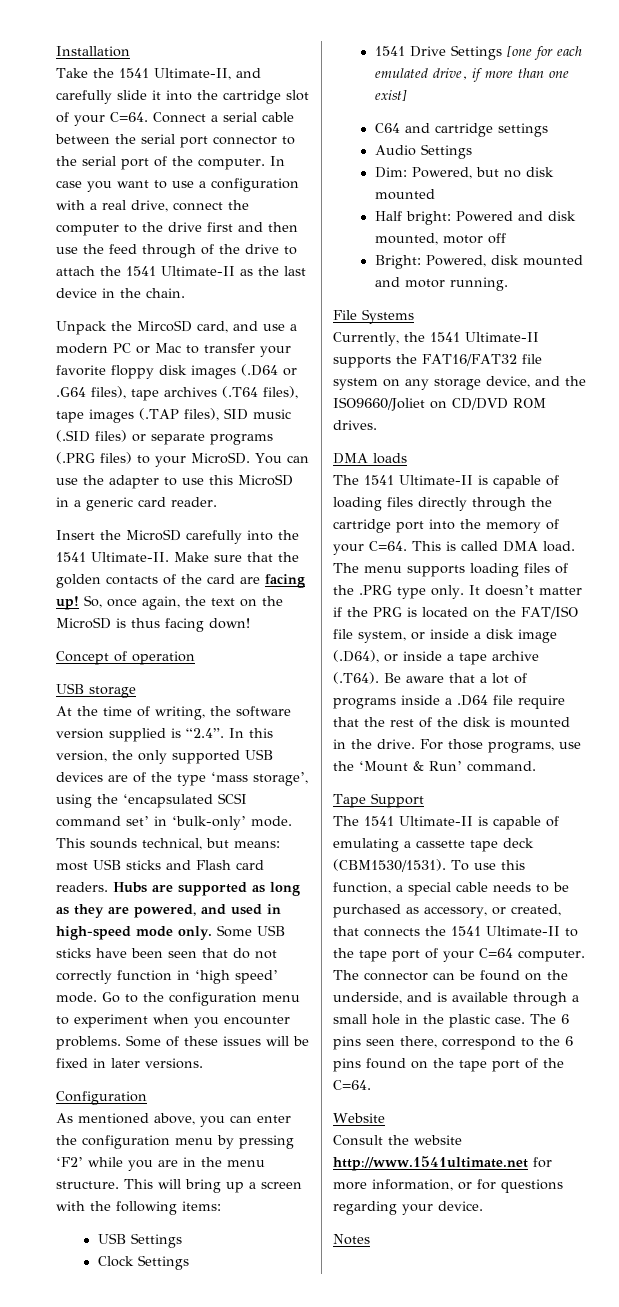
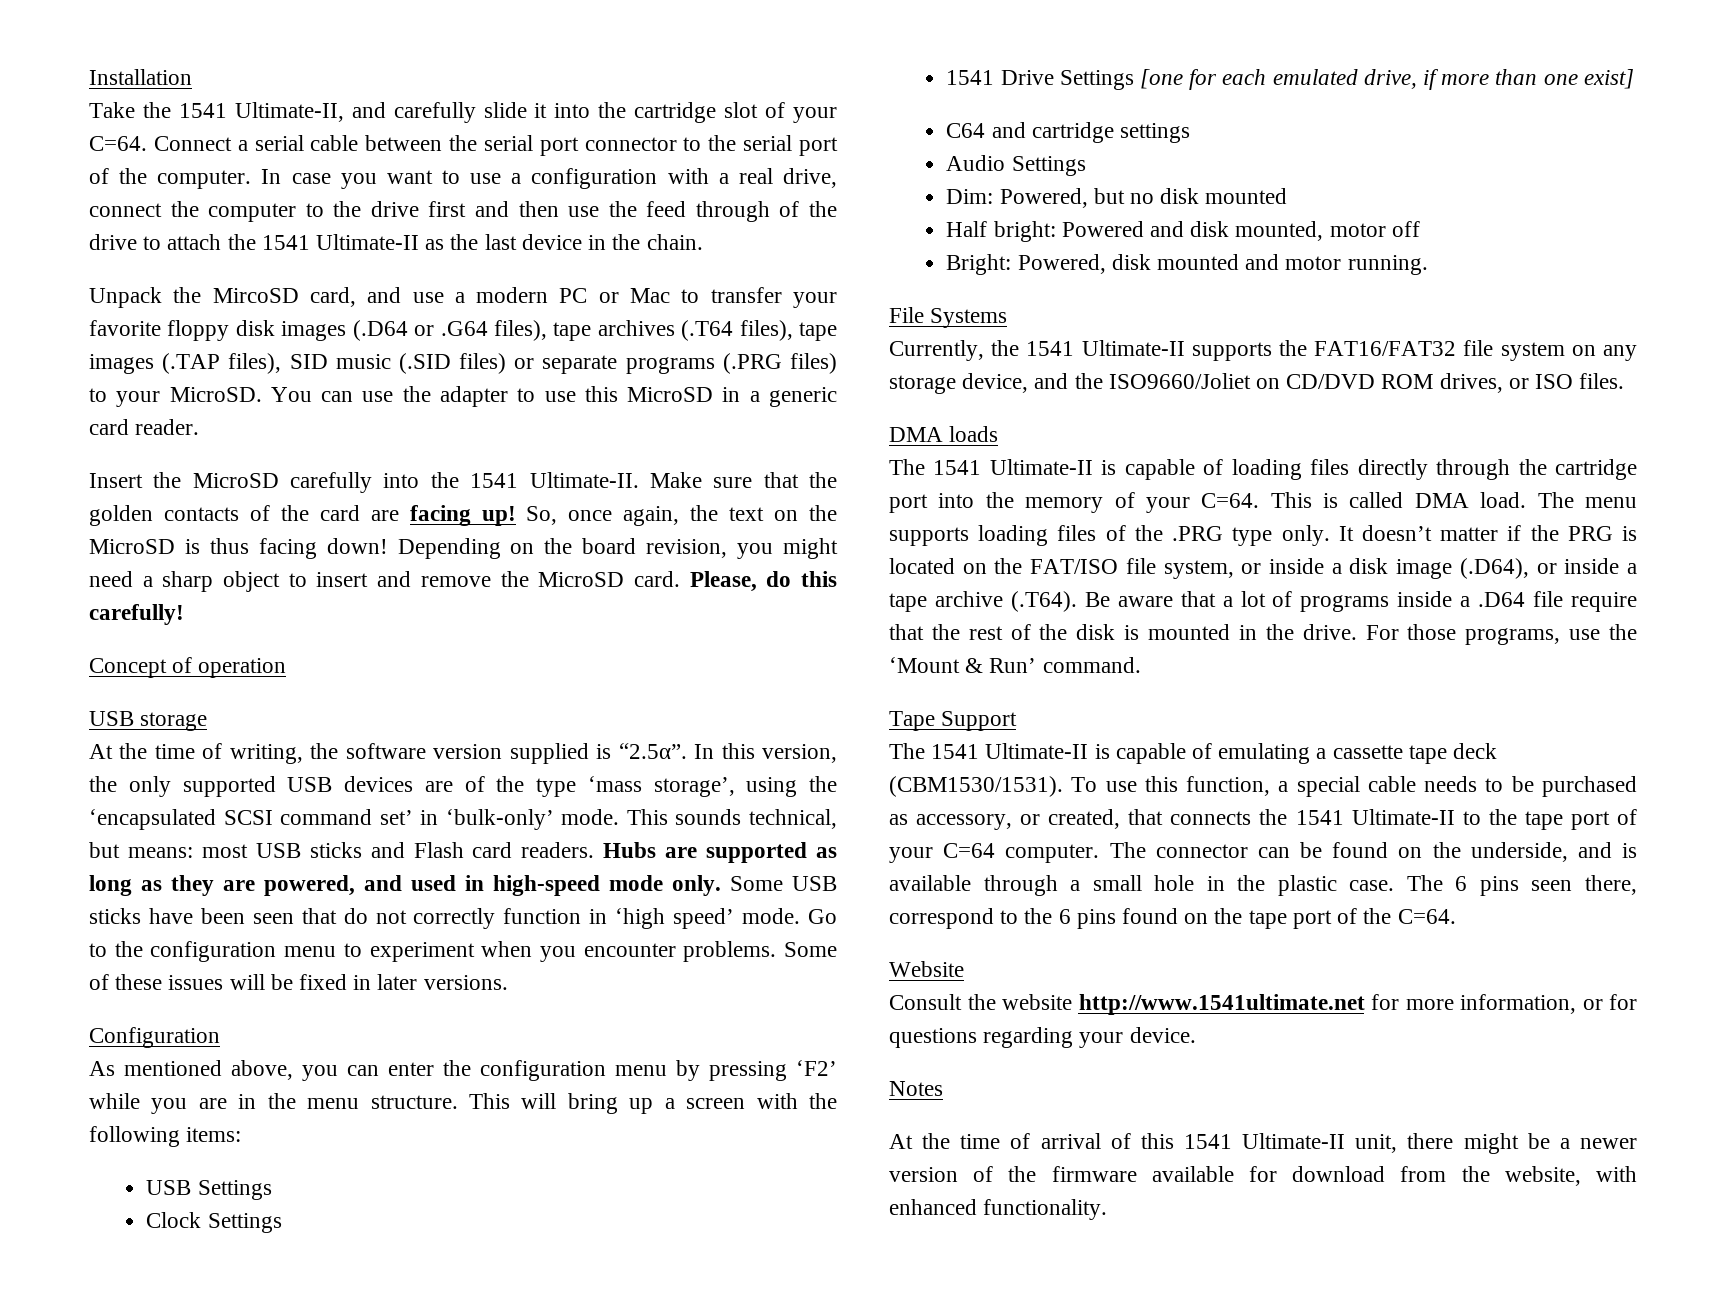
+ Depending on the board revision, you might need a sharp object to insert and remove the MicroSD card. Please, do this carefully!
- At the time of writing, the software version supplied is “2.4”. In this version, the only supported USB devices are of the type ‘mass storage’, using the ‘encapsulated SCSI command set’ in ‘bulk-only’ mode.
+ At the time of writing, the software version supplied is “2.5α”. In this version, the only supported USB devices are of the type ‘mass storage’, using the ‘encapsulated SCSI command set’ in ‘bulk-only’ mode.
- Currently, the 1541 Ultimate-II supports the FAT16/FAT32 file system on any storage device, and the ISO9660/Joliet on CD/DVD ROM drives.
+ Currently, the 1541 Ultimate-II supports the FAT16/FAT32 file system on any storage device, and the ISO9660/Joliet on CD/DVD ROM drives, or ISO files.
+ At the time of arrival of this 1541 Ultimate-II unit, there might be a newer version of the firmware available for download from the website, with enhanced functionality.

